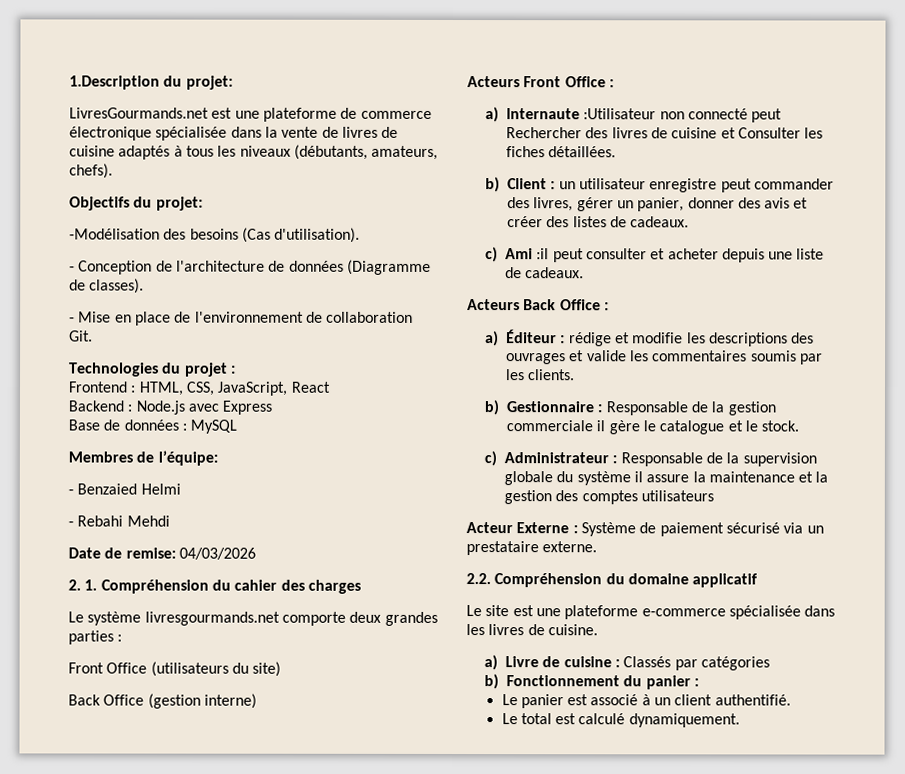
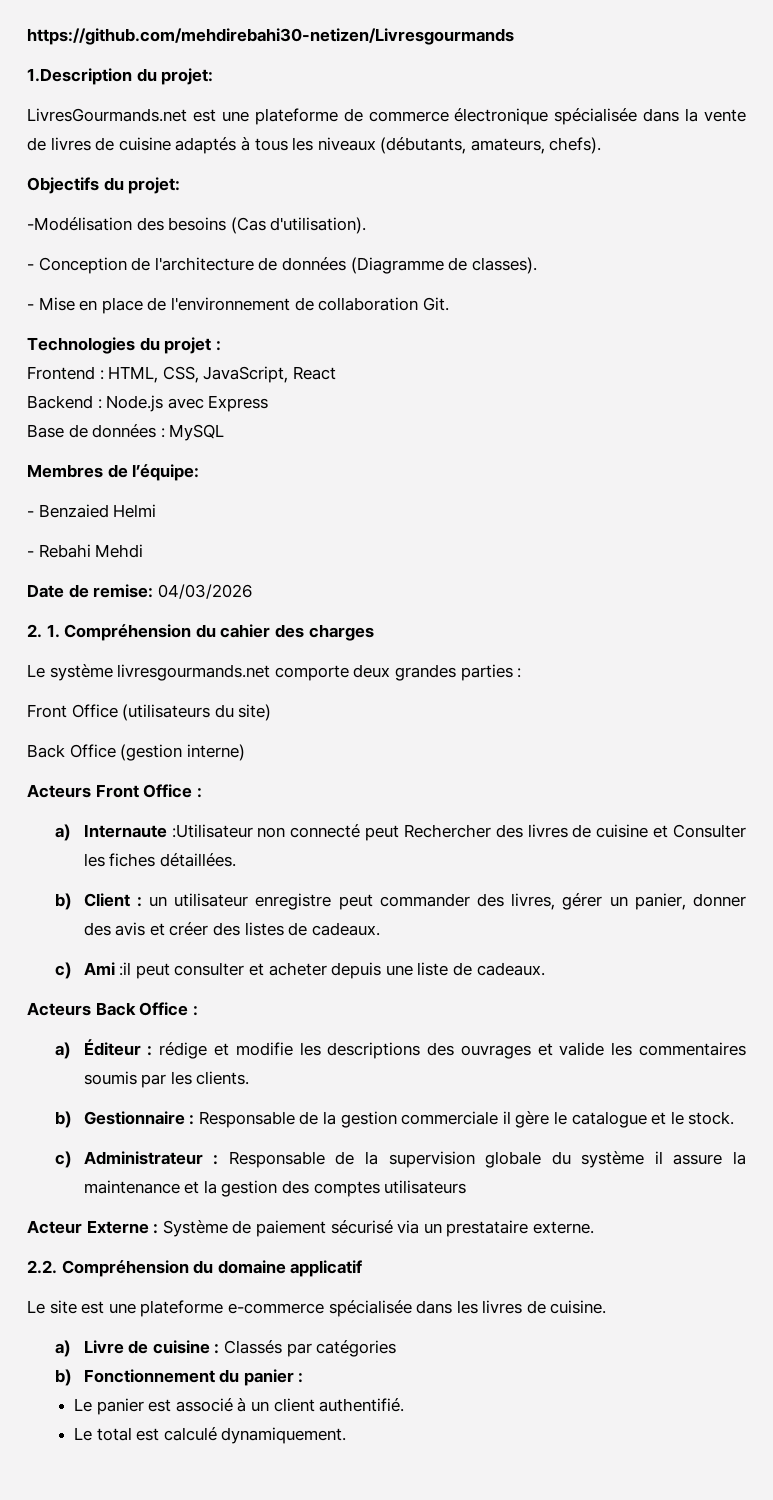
+ https://github.com/mehdirebahi30-netizen/Livresgourmands

